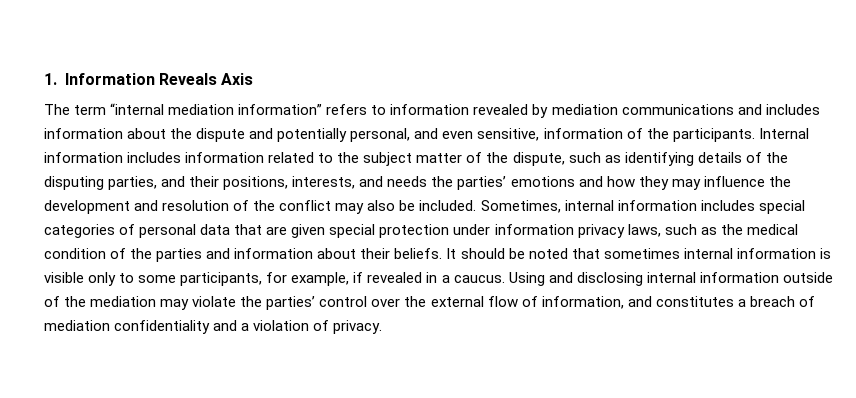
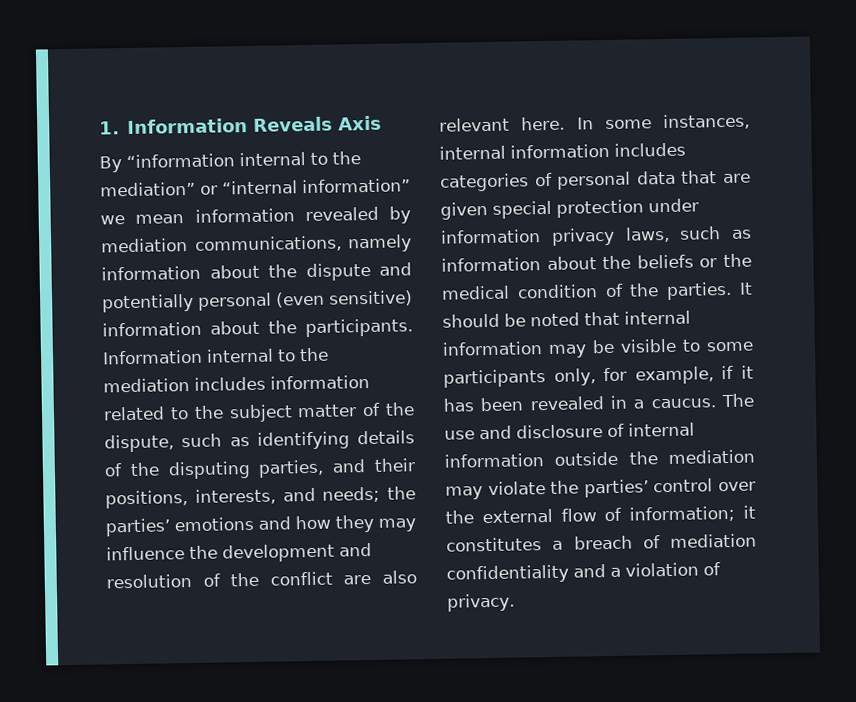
- The term “internal mediation information” refers to information revealed by mediation communications and includes information about the dispute and potentially personal, and even sensitive, information of the participants. Internal information includes information related to the subject matter of the dispute, such as identifying details of the disputing parties, and their positions, interests, and needs the parties’ emotions and how they may influence the development and resolution of the conflict may also be included. Sometimes, internal information includes special categories of personal data that are given special protection under information privacy laws, such as the medical condition of the parties and information about their beliefs.
+ By “information internal to the mediation” or “internal information” we mean information revealed by mediation communications, namely information about the dispute and potentially personal (even sensitive) information about the participants. Information internal to the mediation includes information related to the subject matter of the dispute, such as identifying details of the disputing parties, and their positions, interests, and needs; the parties’ emotions and how they may influence the development and resolution of the conflict are also relevant here. In some instances, internal information includes categories of personal data that are given special protection under information privacy laws, such as information about the beliefs or the medical condition of the parties.
- It should be noted that sometimes internal information is visible only to some participants, for example, if revealed in a caucus. Using and disclosing internal information outside of the mediation may violate the parties’ control over the external flow of information, and constitutes a breach of mediation confidentiality and a violation of privacy.
+ It should be noted that internal information may be visible to some participants only, for example, if it has been revealed in a caucus. The use and disclosure of internal information outside the mediation may violate the parties’ control over the external flow of information; it constitutes a breach of mediation confidentiality and a violation of privacy.

